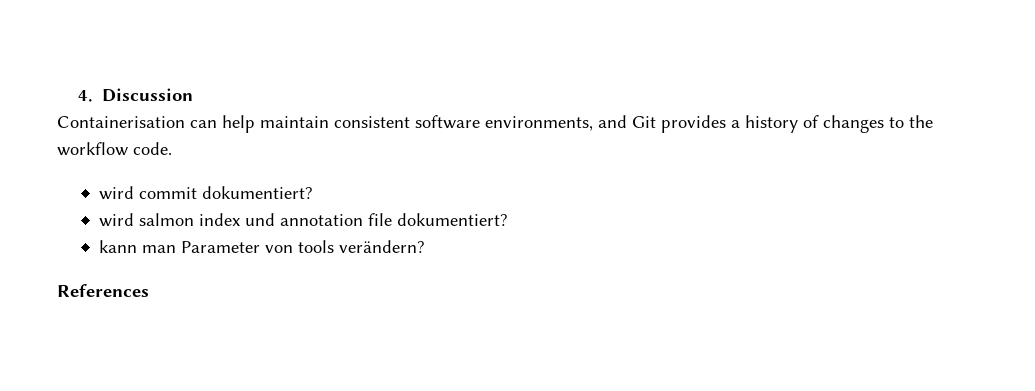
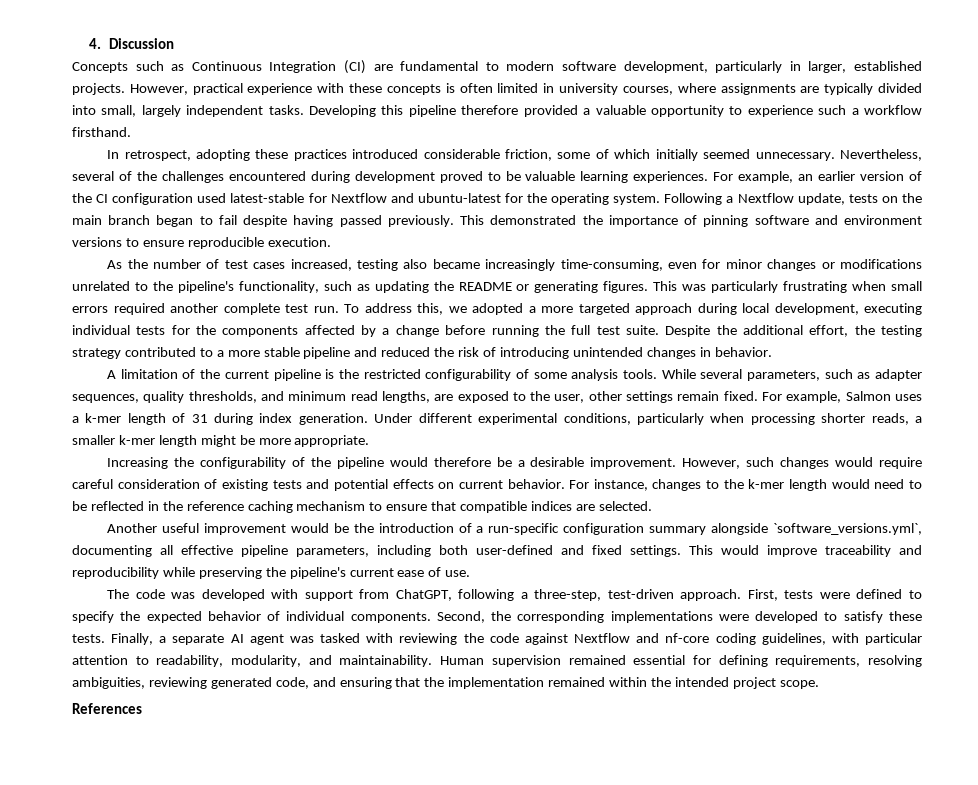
- Containerisation can help maintain consistent software environments, and Git provides a history of changes to the workflow code.
- wird commit dokumentiert?
- wird salmon index und annotation file dokumentiert?
- kann man Parameter von tools verändern?
+ Concepts such as Continuous Integration (CI) are fundamental to modern software development, particularly in larger, established projects. However, practical experience with these concepts is often limited in university courses, where assignments are typically divided into small, largely independent tasks. Developing this pipeline therefore provided a valuable opportunity to experience such a workflow firsthand.
+ In retrospect, adopting these practices introduced considerable friction, some of which initially seemed unnecessary. Nevertheless, several of the challenges encountered during development proved to be valuable learning experiences. For example, an earlier version of the CI configuration used latest-stable for Nextflow and ubuntu-latest for the operating system. Following a Nextflow update, tests on the main branch began to fail despite having passed previously. This demonstrated the importance of pinning software and environment versions to ensure reproducible execution.
+ As the number of test cases increased, testing also became increasingly time-consuming, even for minor changes or modifications unrelated to the pipeline's functionality, such as updating the README or generating figures. This was particularly frustrating when small errors required another complete test run. To address this, we adopted a more targeted approach during local development, executing individual tests for the components affected by a change before running the full test suite. Despite the additional effort, the testing strategy contributed to a more stable pipeline and reduced the risk of introducing unintended changes in behavior.
+ A limitation of the current pipeline is the restricted configurability of some analysis tools. While several parameters, such as adapter sequences, quality thresholds, and minimum read lengths, are exposed to the user, other settings remain fixed. For example, Salmon uses a k-mer length of 31 during index generation. Under different experimental conditions, particularly when processing shorter reads, a smaller k-mer length might be more appropriate.
+ Increasing the configurability of the pipeline would therefore be a desirable improvement. However, such changes would require careful consideration of existing tests and potential effects on current behavior. For instance, changes to the k-mer length would need to be reflected in the reference caching mechanism to ensure that compatible indices are selected.
+ Another useful improvement would be the introduction of a run-specific configuration summary alongside `software_versions.yml`, documenting all effective pipeline parameters, including both user-defined and fixed settings. This would improve traceability and reproducibility while preserving the pipeline's current ease of use.
+ The code was developed with support from ChatGPT, following a three-step, test-driven approach. First, tests were defined to specify the expected behavior of individual components. Second, the corresponding implementations were developed to satisfy these tests. Finally, a separate AI agent was tasked with reviewing the code against Nextflow and nf-core coding guidelines, with particular attention to readability, modularity, and maintainability. Human supervision remained essential for defining requirements, resolving ambiguities, reviewing generated code, and ensuring that the implementation remained within the intended project scope.

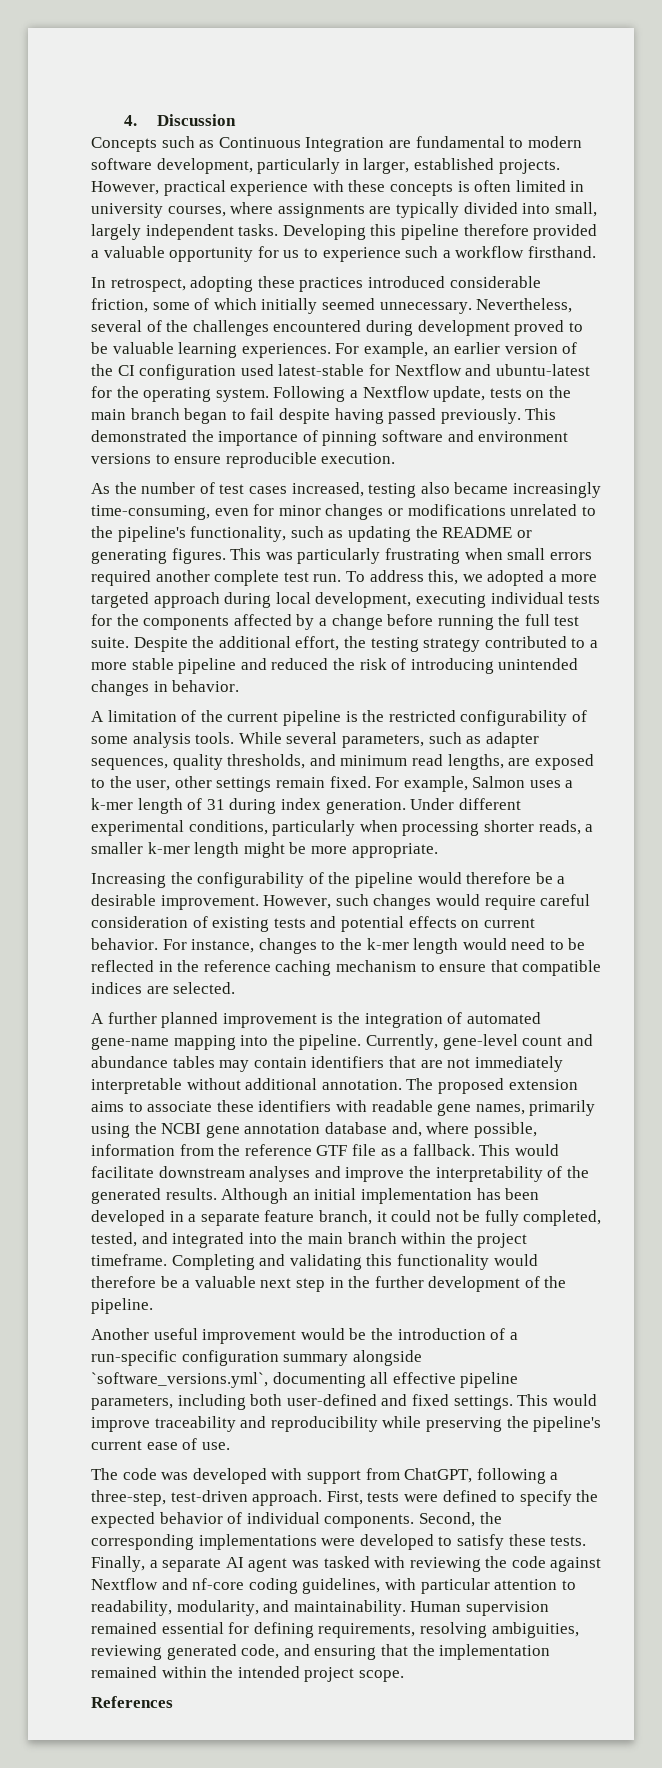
- Concepts such as Continuous Integration (CI) are fundamental to modern software development, particularly in larger, established projects.
+ Concepts such as Continuous Integration are fundamental to modern software development, particularly in larger, established projects.
- Developing this pipeline therefore provided a valuable opportunity to experience such a workflow firsthand.
+ Developing this pipeline therefore provided a valuable opportunity for us to experience such a workflow firsthand.
+ A further planned improvement is the integration of automated gene-name mapping into the pipeline. Currently, gene-level count and abundance tables may contain identifiers that are not immediately interpretable without additional annotation. The proposed extension aims to associate these identifiers with readable gene names, primarily using the NCBI gene annotation database and, where possible, information from the reference GTF file as a fallback. This would facilitate downstream analyses and improve the interpretability of the generated results. Although an initial implementation has been developed in a separate feature branch, it could not be fully completed, tested, and integrated into the main branch within the project timeframe. Completing and validating this functionality would therefore be a valuable next step in the further development of the pipeline.

